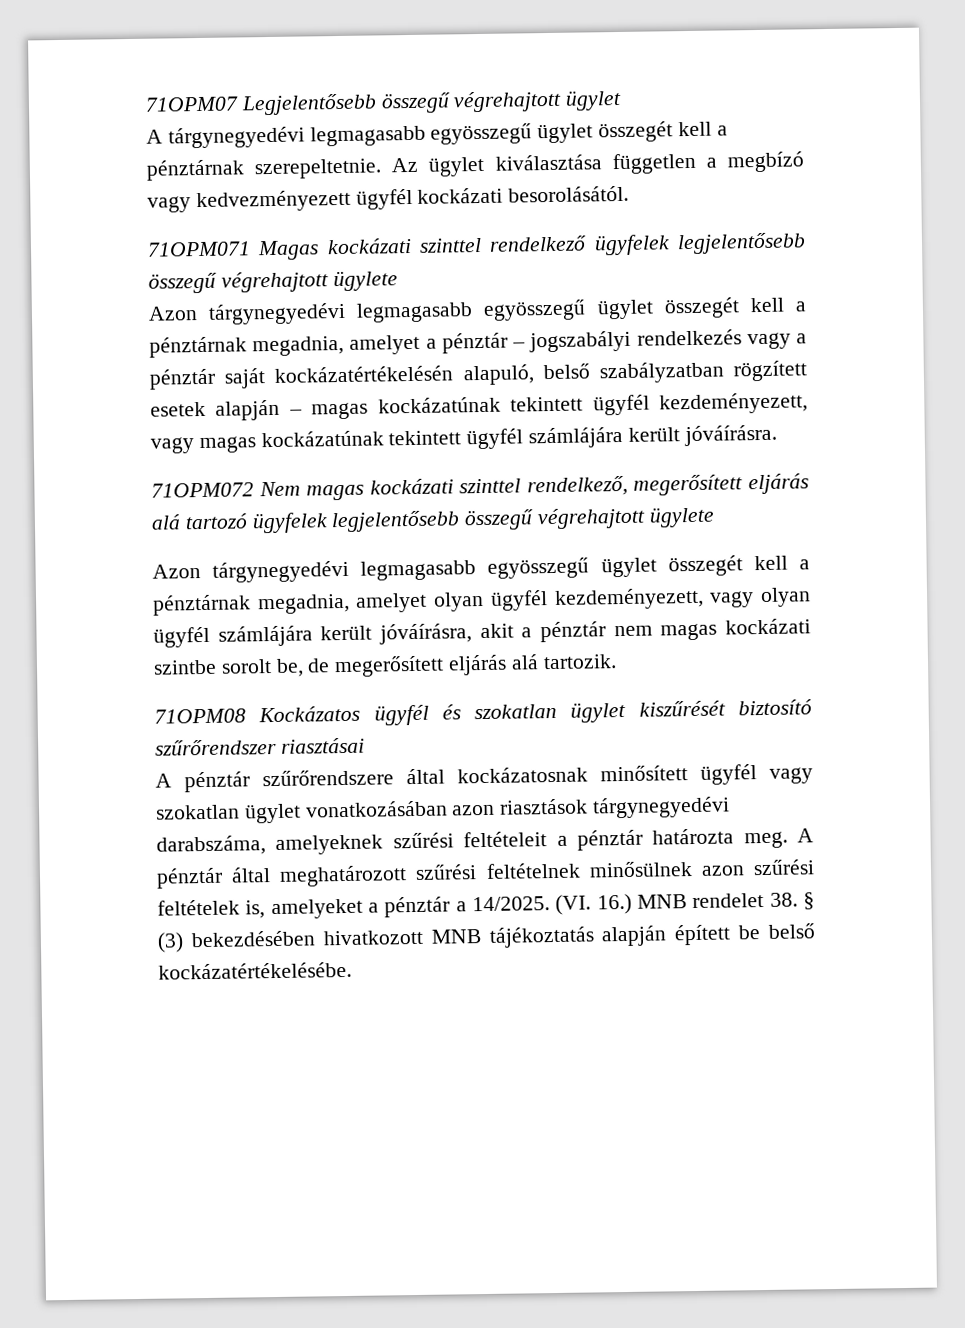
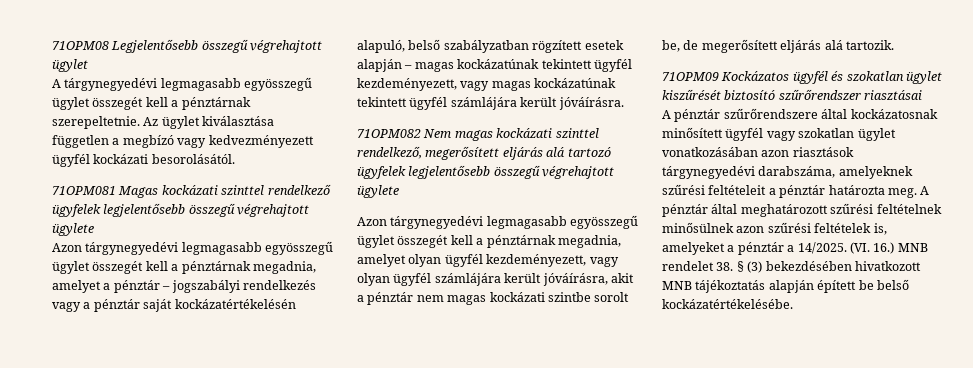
- 71OPM07 Legjelentősebb összegű végrehajtott ügylet
+ 71OPM08 Legjelentősebb összegű végrehajtott ügylet
- 71OPM071 Magas kockázati szinttel rendelkező ügyfelek legjelentősebb összegű végrehajtott ügylete
+ 71OPM081 Magas kockázati szinttel rendelkező ügyfelek legjelentősebb összegű végrehajtott ügylete
- 71OPM072 Nem magas kockázati szinttel rendelkező, megerősített eljárás alá tartozó ügyfelek legjelentősebb összegű végrehajtott ügylete
+ 71OPM082 Nem magas kockázati szinttel rendelkező, megerősített eljárás alá tartozó ügyfelek legjelentősebb összegű végrehajtott ügylete
- 71OPM08 Kockázatos ügyfél és szokatlan ügylet kiszűrését biztosító szűrőrendszer riasztásai
+ 71OPM09 Kockázatos ügyfél és szokatlan ügylet kiszűrését biztosító szűrőrendszer riasztásai

